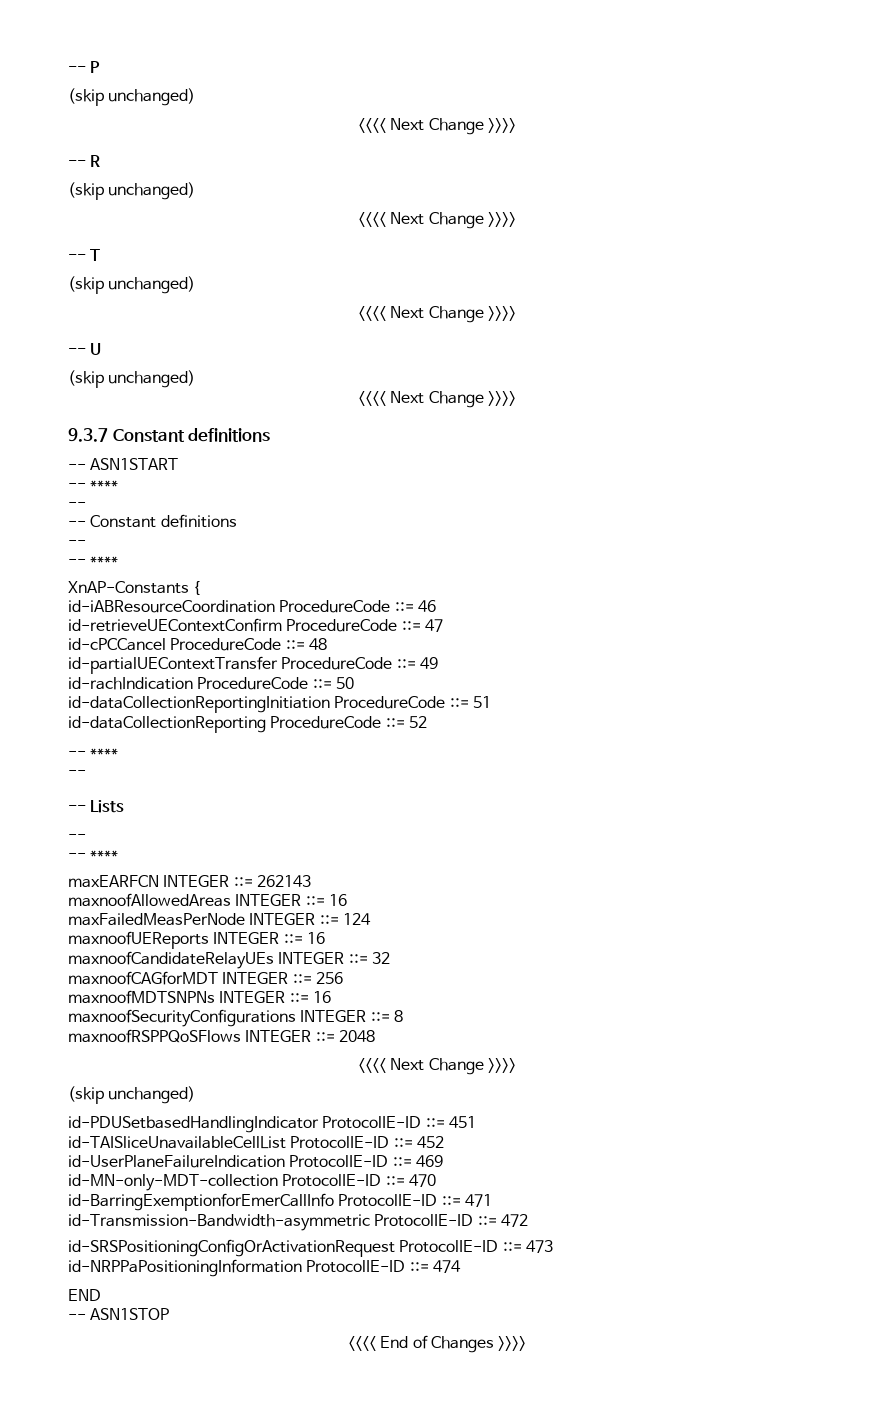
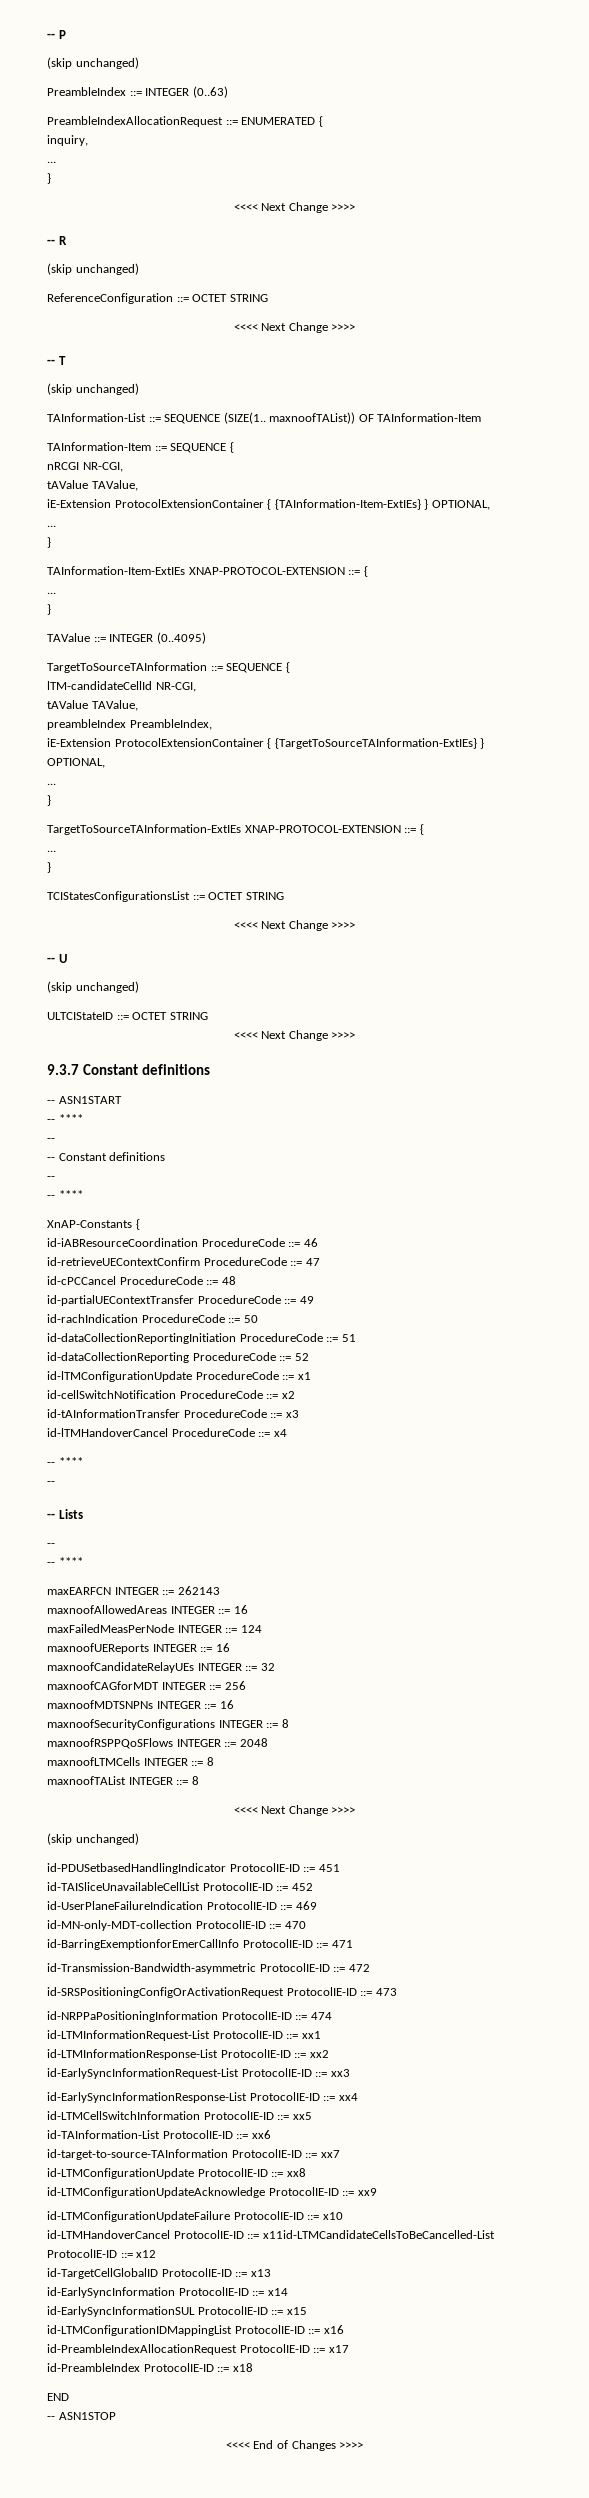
+ PreambleIndex ::= INTEGER (0..63)
+ PreambleIndexAllocationRequest ::= ENUMERATED {
+ inquiry,
+ ...
+ }
+ ReferenceConfiguration ::= OCTET STRING
+ TAInformation-List ::= SEQUENCE (SIZE(1.. maxnoofTAList)) OF TAInformation-Item
+ TAInformation-Item ::= SEQUENCE {
+ nRCGI NR-CGI,
+ tAValue TAValue,
+ iE-Extension ProtocolExtensionContainer { {TAInformation-Item-ExtIEs} } OPTIONAL,
+ ...
+ }
+ TAInformation-Item-ExtIEs XNAP-PROTOCOL-EXTENSION ::= {
+ ...
+ }
+ TAValue ::= INTEGER (0..4095)
+ TargetToSourceTAInformation ::= SEQUENCE {
+ lTM-candidateCellId NR-CGI,
+ tAValue TAValue,
+ preambleIndex PreambleIndex,
+ iE-Extension ProtocolExtensionContainer { {TargetToSourceTAInformation-ExtIEs} } OPTIONAL,
+ ...
+ }
+ TargetToSourceTAInformation-ExtIEs XNAP-PROTOCOL-EXTENSION ::= {
+ ...
+ }
+ TCIStatesConfigurationsList ::= OCTET STRING
+ ULTCIStateID ::= OCTET STRING
+ id-lTMConfigurationUpdate ProcedureCode ::= x1
+ id-cellSwitchNotification ProcedureCode ::= x2
+ id-tAInformationTransfer ProcedureCode ::= x3
+ id-lTMHandoverCancel ProcedureCode ::= x4
+ maxnoofLTMCells INTEGER ::= 8
+ maxnoofTAList INTEGER ::= 8
+ id-LTMInformationRequest-List ProtocolIE-ID ::= xx1
+ id-LTMInformationResponse-List ProtocolIE-ID ::= xx2
+ id-EarlySyncInformationRequest-List ProtocolIE-ID ::= xx3
+ id-EarlySyncInformationResponse-List ProtocolIE-ID ::= xx4
+ id-LTMCellSwitchInformation ProtocolIE-ID ::= xx5
+ id-TAInformation-List ProtocolIE-ID ::= xx6
+ id-target-to-source-TAInformation ProtocolIE-ID ::= xx7
+ id-LTMConfigurationUpdate ProtocolIE-ID ::= xx8
+ id-LTMConfigurationUpdateAcknowledge ProtocolIE-ID ::= xx9
+ id-LTMConfigurationUpdateFailure ProtocolIE-ID ::= x10
+ id-LTMHandoverCancel ProtocolIE-ID ::= x11id-LTMCandidateCellsToBeCancelled-List ProtocolIE-ID ::= x12
+ id-TargetCellGlobalID ProtocolIE-ID ::= x13
+ id-EarlySyncInformation ProtocolIE-ID ::= x14
+ id-EarlySyncInformationSUL ProtocolIE-ID ::= x15
+ id-LTMConfigurationIDMappingList ProtocolIE-ID ::= x16
+ id-PreambleIndexAllocationRequest ProtocolIE-ID ::= x17
+ id-PreambleIndex ProtocolIE-ID ::= x18

